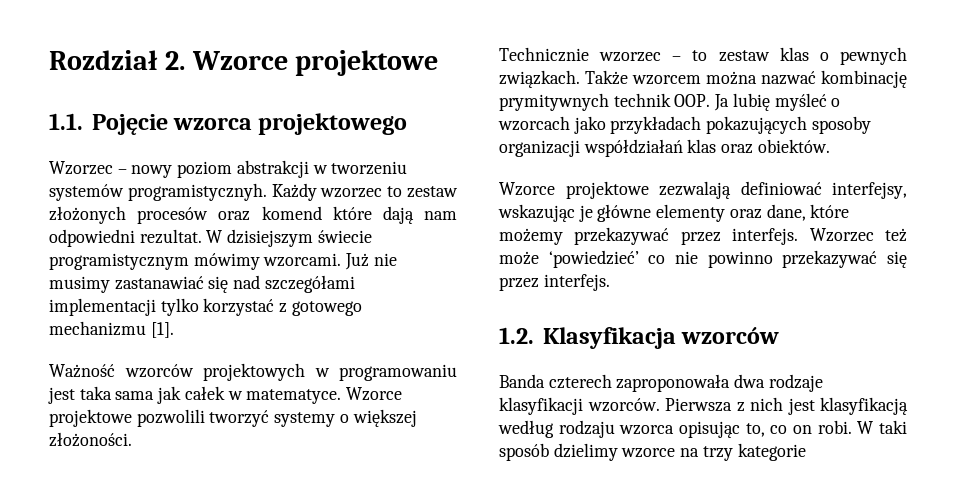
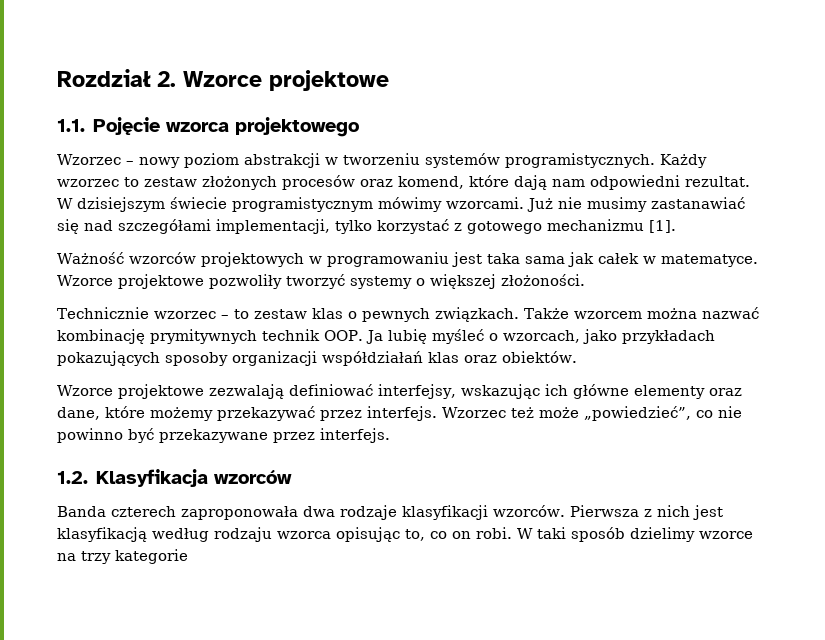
- Wzorzec – nowy poziom abstrakcji w tworzeniu systemów programistycznyh.
+ Wzorzec – nowy poziom abstrakcji w tworzeniu systemów programistycznych.
- Każdy wzorzec to zestaw złożonych procesów oraz komend które dają nam odpowiedni rezultat.
+ Każdy wzorzec to zestaw złożonych procesów oraz komend, które dają nam odpowiedni rezultat.
- Już nie musimy zastanawiać się nad szczegółami implementacji tylko korzystać z gotowego mechanizmu [1].
+ Już nie musimy zastanawiać się nad szczegółami implementacji, tylko korzystać z gotowego mechanizmu [1].
- Wzorce projektowe pozwolili tworzyć systemy o większej złożoności.
+ Wzorce projektowe pozwoliły tworzyć systemy o większej złożoności.
- Także wzorcem można nazwać kombinację prymitywnych technik OOP. Ja lubię myśleć o wzorcach jako przykładach pokazujących sposoby organizacji współdziałań klas oraz obiektów.
+ Także wzorcem można nazwać kombinację prymitywnych technik OOP. Ja lubię myśleć o wzorcach, jako przykładach pokazujących sposoby organizacji współdziałań klas oraz obiektów.
- Wzorce projektowe zezwalają definiować interfejsy, wskazując je główne elementy oraz dane, które możemy przekazywać przez interfejs.
+ Wzorce projektowe zezwalają definiować interfejsy, wskazując ich główne elementy oraz dane, które możemy przekazywać przez interfejs.
- Wzorzec też może ‘powiedzieć’ co nie powinno przekazywać się przez interfejs.
+ Wzorzec też może „powiedzieć”, co nie powinno być przekazywane przez interfejs.

